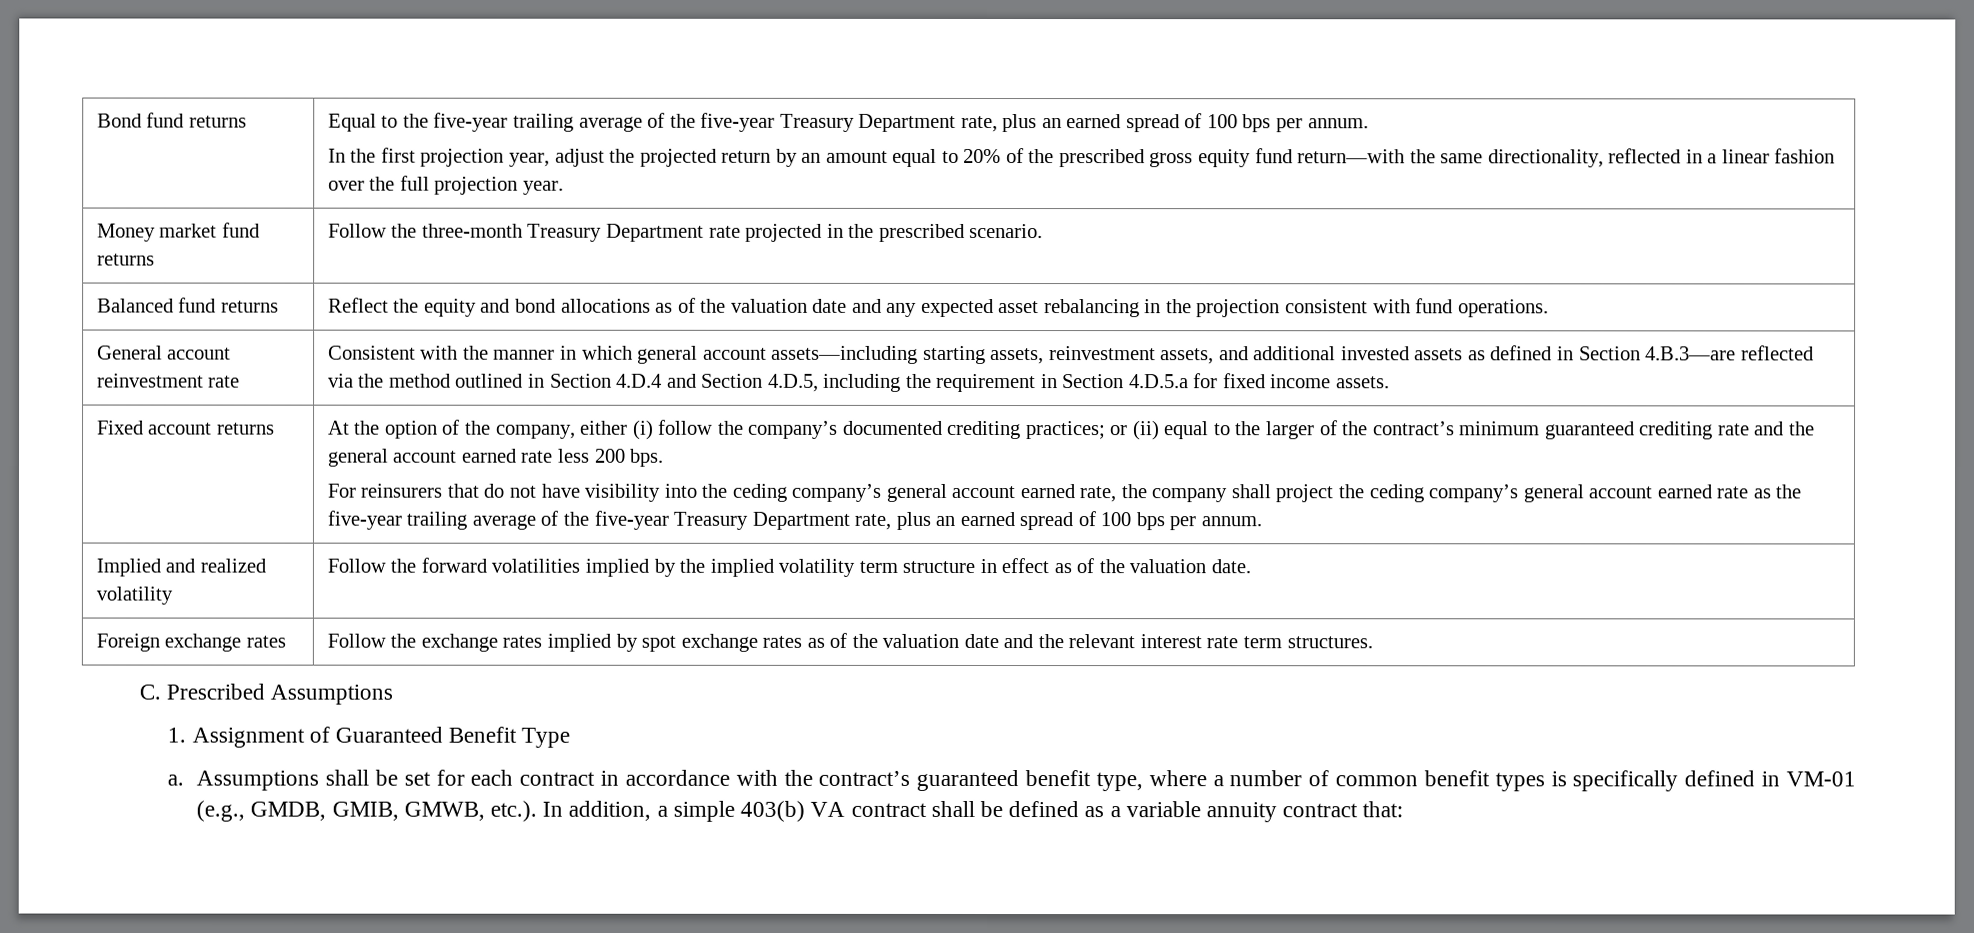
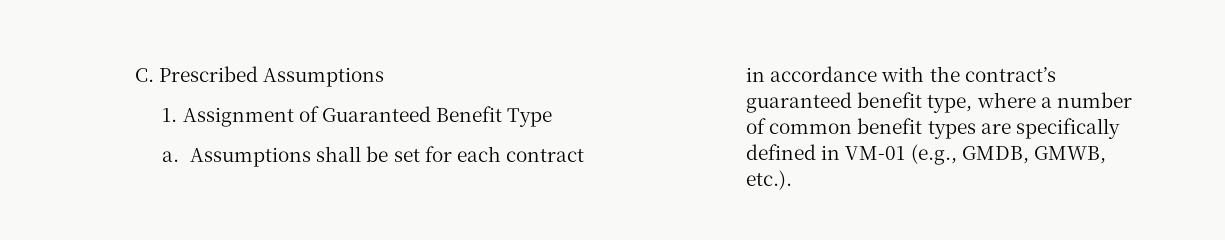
- Bond fund returns | Equal to the five-year trailing average of the five-year Treasury Department rate, plus an earned spread of 100 bps per annum.
- In the first projection year, adjust the projected return by an amount equal to 20% of the prescribed gross equity fund return—with the same directionality, reflected in a linear fashion over the full projection year.
- Money market fund returns | Follow the three-month Treasury Department rate projected in the prescribed scenario.
- Balanced fund returns | Reflect the equity and bond allocations as of the valuation date and any expected asset rebalancing in the projection consistent with fund operations.
- General account reinvestment rate | Consistent with the manner in which general account assets—including starting assets, reinvestment assets, and additional invested assets as defined in Section 4.B.3—are reflected via the method outlined in Section 4.D.4 and Section 4.D.5, including the requirement in Section 4.D.5.a for fixed income assets.
- Fixed account returns | At the option of the company, either (i) follow the company’s documented crediting practices; or (ii) equal to the larger of the contract’s minimum guaranteed crediting rate and the general account earned rate less 200 bps.
- For reinsurers that do not have visibility into the ceding company’s general account earned rate, the company shall project the ceding company’s general account earned rate as the five-year trailing average of the five-year Treasury Department rate, plus an earned spread of 100 bps per annum.
- Implied and realized volatility | Follow the forward volatilities implied by the implied volatility term structure in effect as of the valuation date.
- Foreign exchange rates | Follow the exchange rates implied by spot exchange rates as of the valuation date and the relevant interest rate term structures.
- Assumptions shall be set for each contract in accordance with the contract’s guaranteed benefit type, where a number of common benefit types is specifically defined in VM-01 (e.g., GMDB, GMIB, GMWB, etc.). In addition, a simple 403(b) VA contract shall be defined as a variable annuity contract that:
+ Assumptions shall be set for each contract in accordance with the contract’s guaranteed benefit type, where a number of common benefit types are specifically defined in VM-01 (e.g., GMDB, GMWB, etc.).

